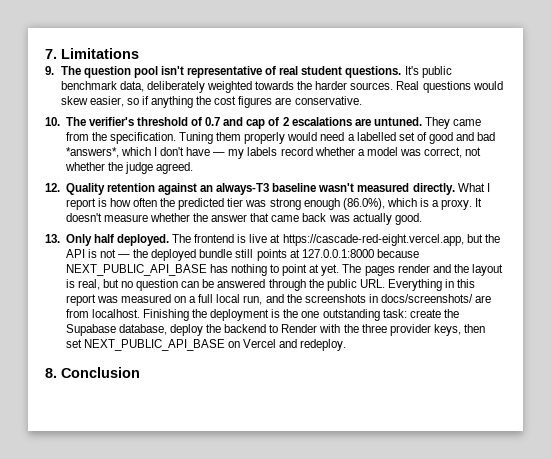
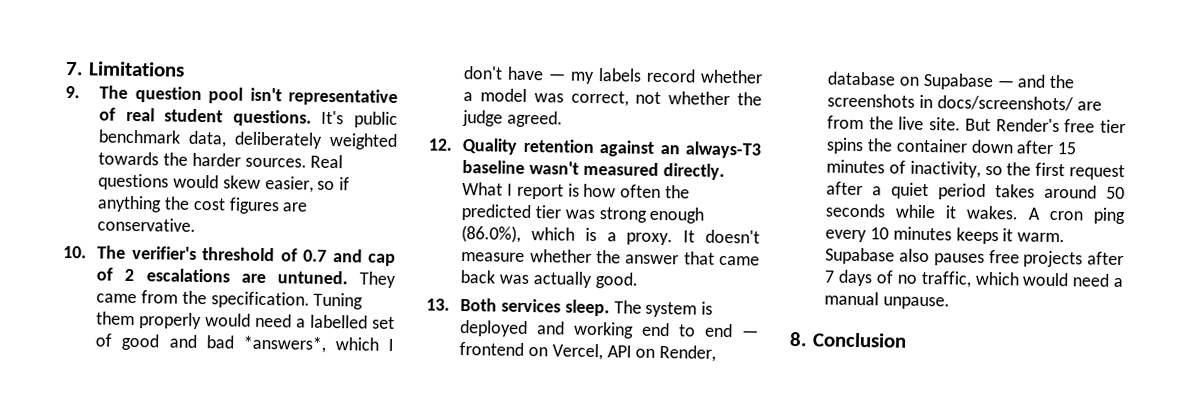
- 13. Only half deployed. The frontend is live at https://cascade-red-eight.vercel.app, but the API is not — the deployed bundle still points at 127.0.0.1:8000 because NEXT_PUBLIC_API_BASE has nothing to point at yet. The pages render and the layout is real, but no question can be answered through the public URL. Everything in this report was measured on a full local run, and the screenshots in docs/screenshots/ are from localhost. Finishing the deployment is the one outstanding task: create the Supabase database, deploy the backend to Render with the three provider keys, then set NEXT_PUBLIC_API_BASE on Vercel and redeploy.
+ 13. Both services sleep. The system is deployed and working end to end — frontend on Vercel, API on Render, database on Supabase — and the screenshots in docs/screenshots/ are from the live site. But Render's free tier spins the container down after 15 minutes of inactivity, so the first request after a quiet period takes around 50 seconds while it wakes. A cron ping every 10 minutes keeps it warm. Supabase also pauses free projects after 7 days of no traffic, which would need a manual unpause.

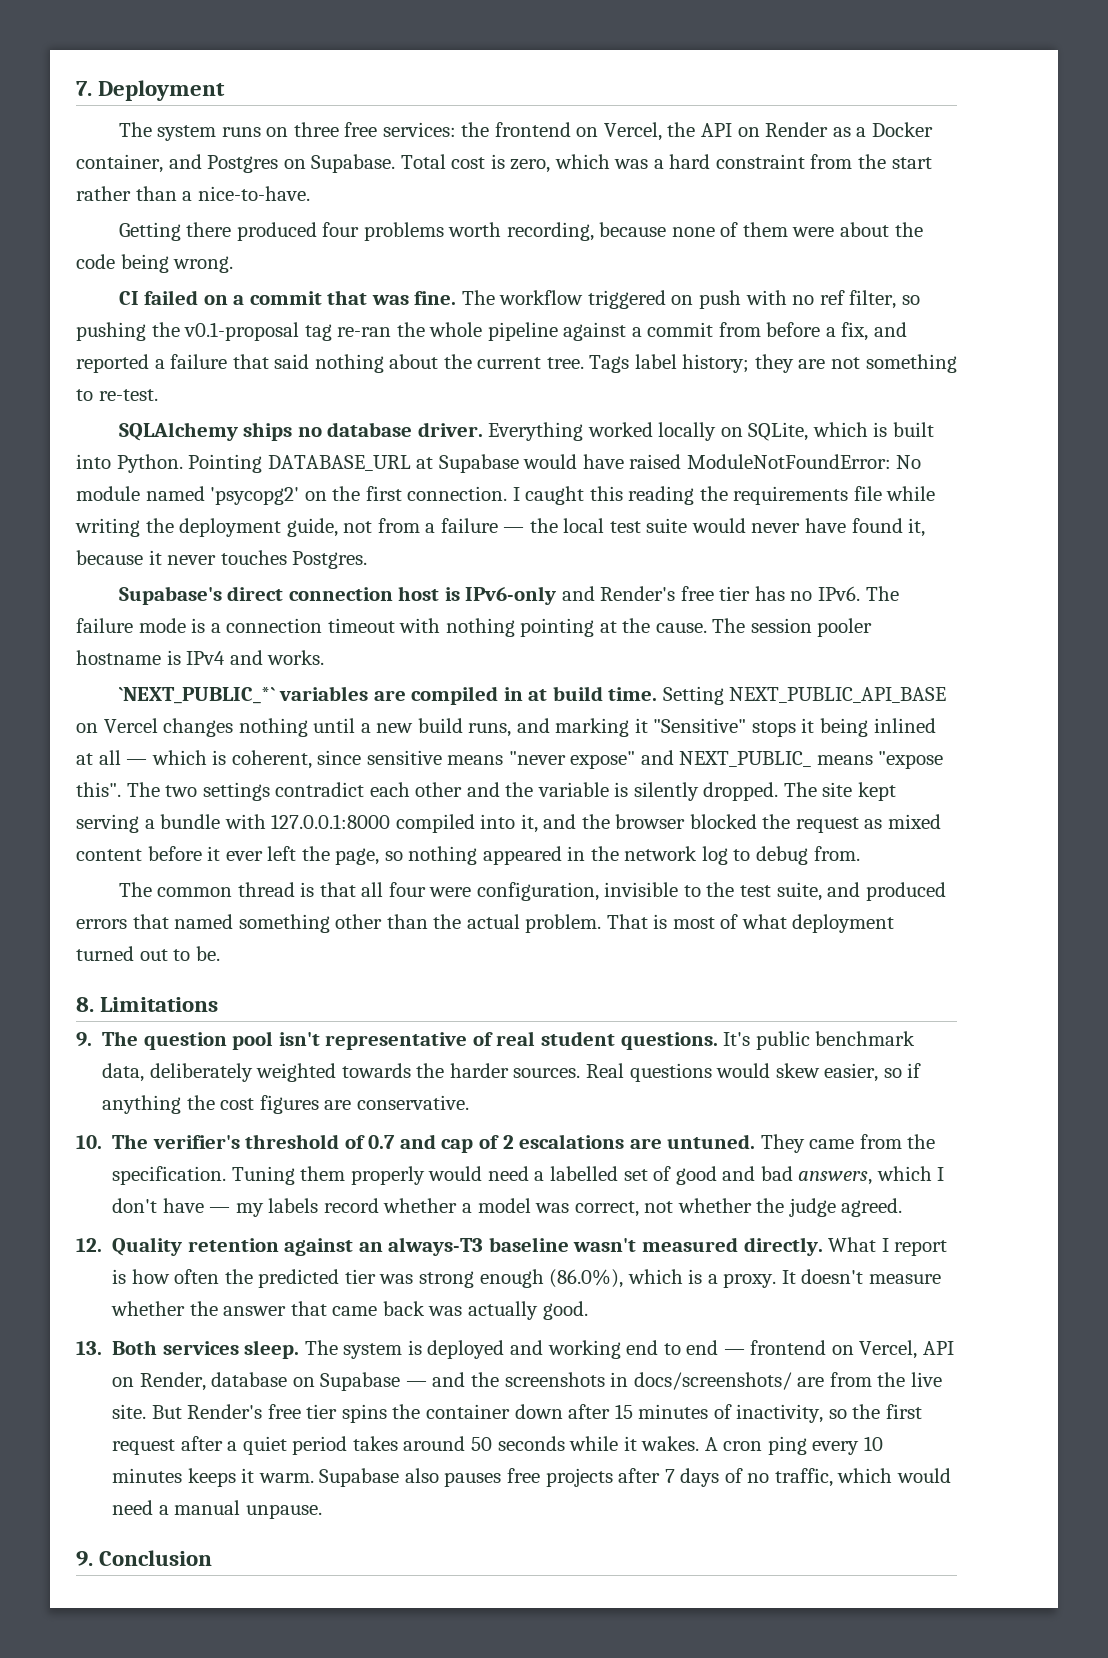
- 7. Limitations
+ 7. Deployment
+ The system runs on three free services: the frontend on Vercel, the API on Render as a Docker container, and Postgres on Supabase. Total cost is zero, which was a hard constraint from the start rather than a nice-to-have.
+ Getting there produced four problems worth recording, because none of them were about the code being wrong.
+ CI failed on a commit that was fine. The workflow triggered on push with no ref filter, so pushing the v0.1-proposal tag re-ran the whole pipeline against a commit from before a fix, and reported a failure that said nothing about the current tree. Tags label history; they are not something to re-test.
+ SQLAlchemy ships no database driver. Everything worked locally on SQLite, which is built into Python. Pointing DATABASE_URL at Supabase would have raised ModuleNotFoundError: No module named 'psycopg2' on the first connection. I caught this reading the requirements file while writing the deployment guide, not from a failure — the local test suite would never have found it, because it never touches Postgres.
+ Supabase's direct connection host is IPv6-only and Render's free tier has no IPv6. The failure mode is a connection timeout with nothing pointing at the cause. The session pooler hostname is IPv4 and works.
+ `NEXT_PUBLIC_*` variables are compiled in at build time. Setting NEXT_PUBLIC_API_BASE on Vercel changes nothing until a new build runs, and marking it "Sensitive" stops it being inlined at all — which is coherent, since sensitive means "never expose" and NEXT_PUBLIC_ means "expose this". The two settings contradict each other and the variable is silently dropped. The site kept serving a bundle with 127.0.0.1:8000 compiled into it, and the browser blocked the request as mixed content before it ever left the page, so nothing appeared in the network log to debug from.
+ The common thread is that all four were configuration, invisible to the test suite, and produced errors that named something other than the actual problem. That is most of what deployment turned out to be.
+ 8. Limitations
- Tuning them properly would need a labelled set of good and bad *answers*, which I don't have — my labels record whether a model was correct, not whether the judge agreed.
+ Tuning them properly would need a labelled set of good and bad answers, which I don't have — my labels record whether a model was correct, not whether the judge agreed.
- 8. Conclusion
+ 9. Conclusion

